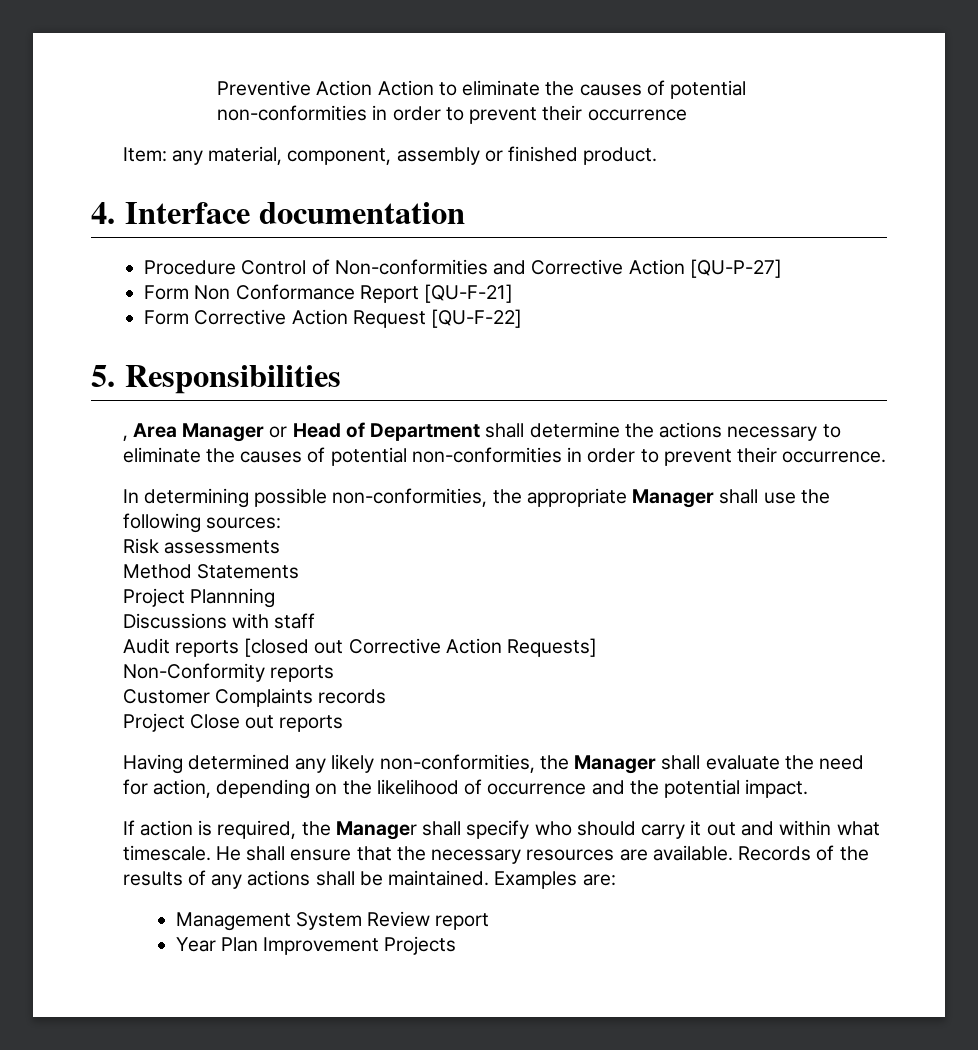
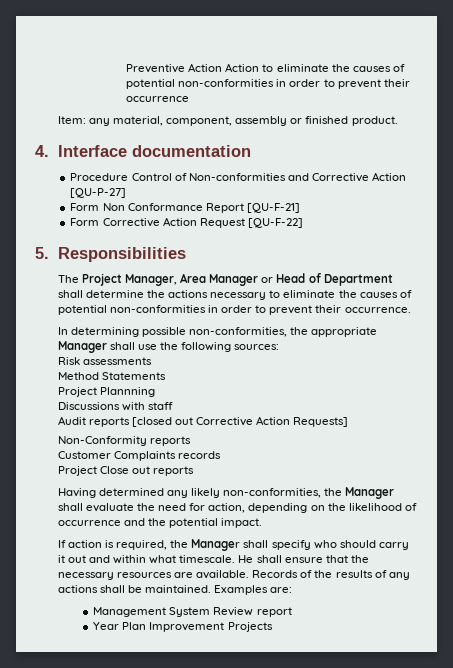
- , Area Manager or Head of Department shall determine the actions necessary to eliminate the causes of potential non-conformities in order to prevent their occurrence.
+ The Project Manager, Area Manager or Head of Department shall determine the actions necessary to eliminate the causes of potential non-conformities in order to prevent their occurrence.

